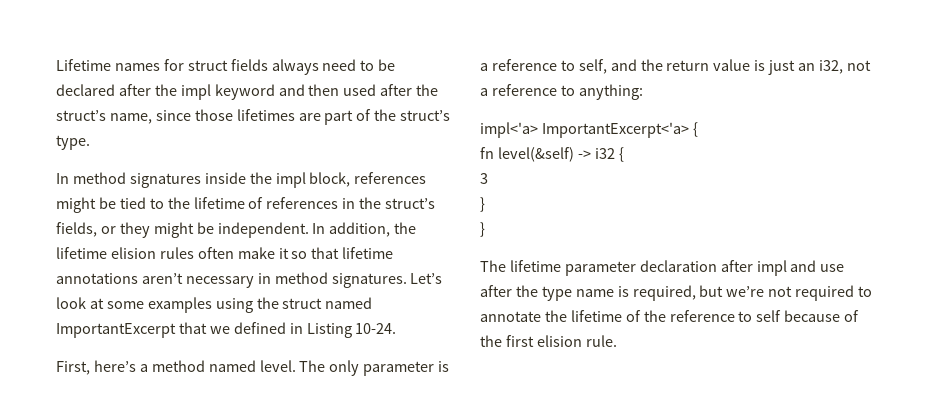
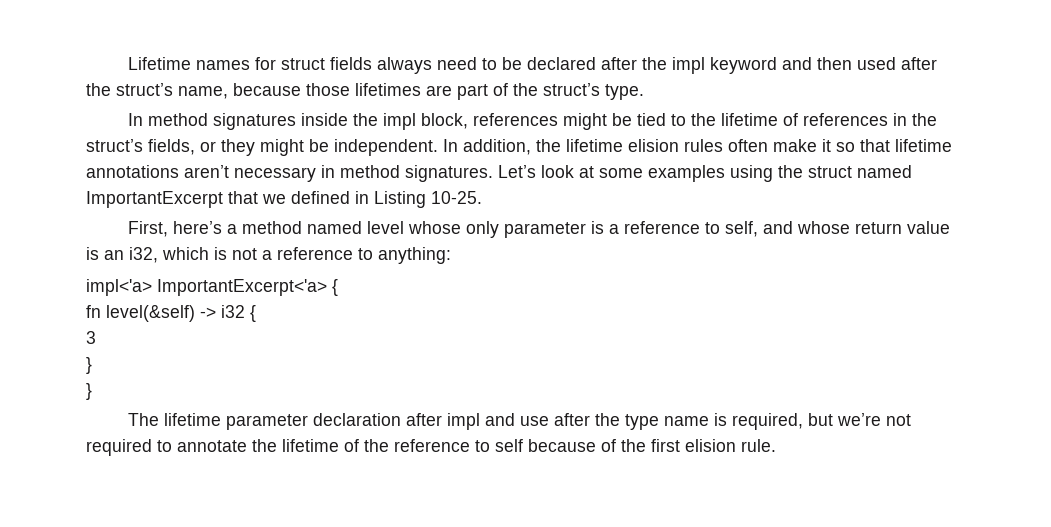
- Lifetime names for struct fields always need to be declared after the impl keyword and then used after the struct’s name, since those lifetimes are part of the struct’s type.
+ Lifetime names for struct fields always need to be declared after the impl keyword and then used after the struct’s name, because those lifetimes are part of the struct’s type.
- Let’s look at some examples using the struct named ImportantExcerpt that we defined in Listing 10-24.
+ Let’s look at some examples using the struct named ImportantExcerpt that we defined in Listing 10-25.
- First, here’s a method named level. The only parameter is a reference to self, and the return value is just an i32, not a reference to anything:
+ First, here’s a method named level whose only parameter is a reference to self, and whose return value is an i32, which is not a reference to anything:

